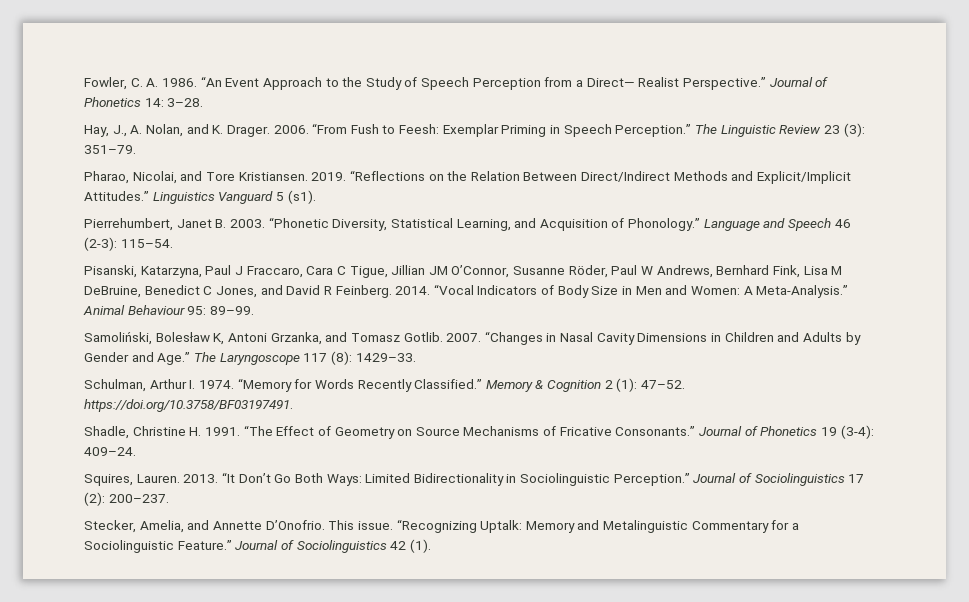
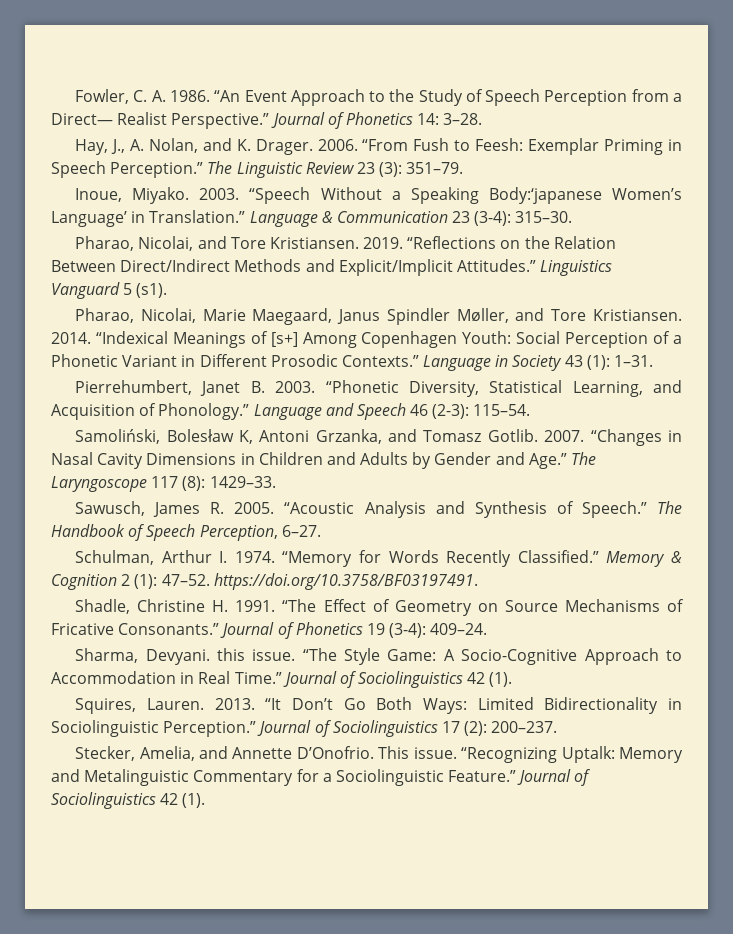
+ Inoue, Miyako. 2003. “Speech Without a Speaking Body:‘japanese Women’s Language’ in Translation.” Language & Communication 23 (3-4): 315–30.
+ Pharao, Nicolai, Marie Maegaard, Janus Spindler Møller, and Tore Kristiansen. 2014. “Indexical Meanings of [s+] Among Copenhagen Youth: Social Perception of a Phonetic Variant in Different Prosodic Contexts.” Language in Society 43 (1): 1–31.
- Pisanski, Katarzyna, Paul J Fraccaro, Cara C Tigue, Jillian JM O’Connor, Susanne Röder, Paul W Andrews, Bernhard Fink, Lisa M DeBruine, Benedict C Jones, and David R Feinberg. 2014. “Vocal Indicators of Body Size in Men and Women: A Meta-Analysis.” Animal Behaviour 95: 89–99.
+ Sawusch, James R. 2005. “Acoustic Analysis and Synthesis of Speech.” The Handbook of Speech Perception, 6–27.
+ Sharma, Devyani. this issue. “The Style Game: A Socio-Cognitive Approach to Accommodation in Real Time.” Journal of Sociolinguistics 42 (1).

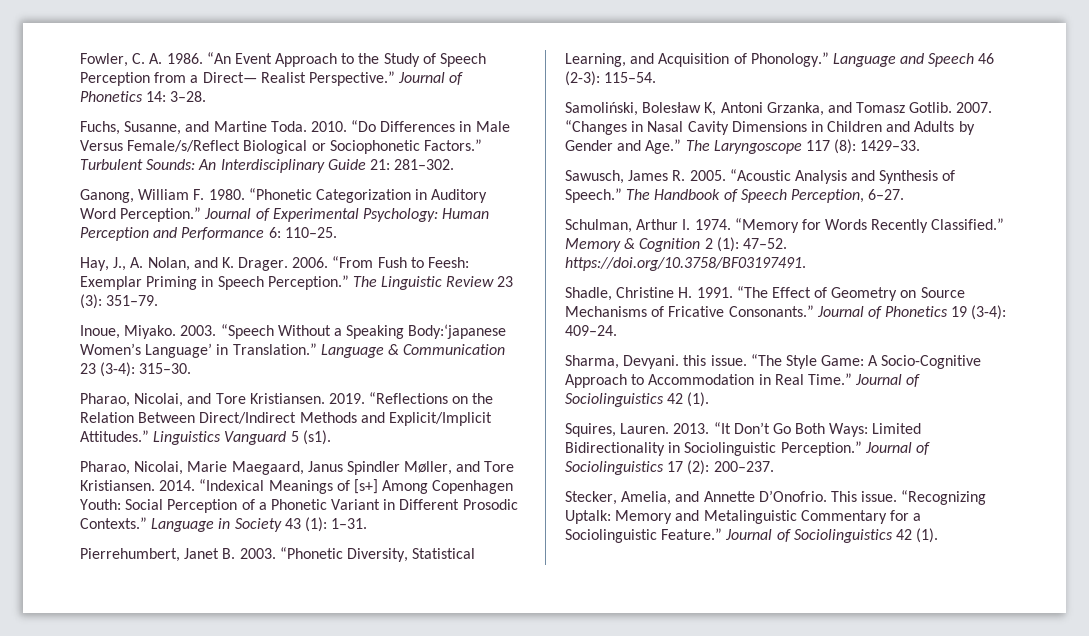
+ Fuchs, Susanne, and Martine Toda. 2010. “Do Differences in Male Versus Female/s/Reflect Biological or Sociophonetic Factors.” Turbulent Sounds: An Interdisciplinary Guide 21: 281–302.
+ Ganong, William F. 1980. “Phonetic Categorization in Auditory Word Perception.” Journal of Experimental Psychology: Human Perception and Performance 6: 110–25.

